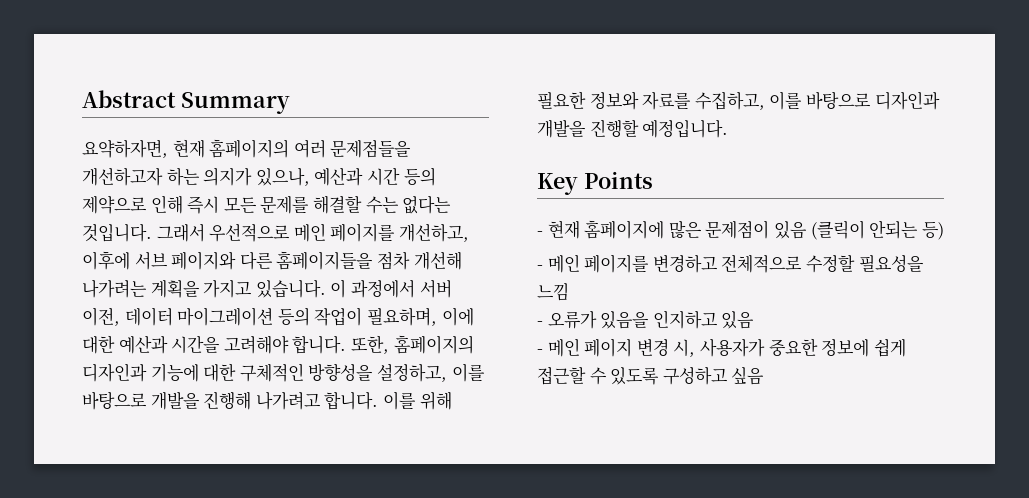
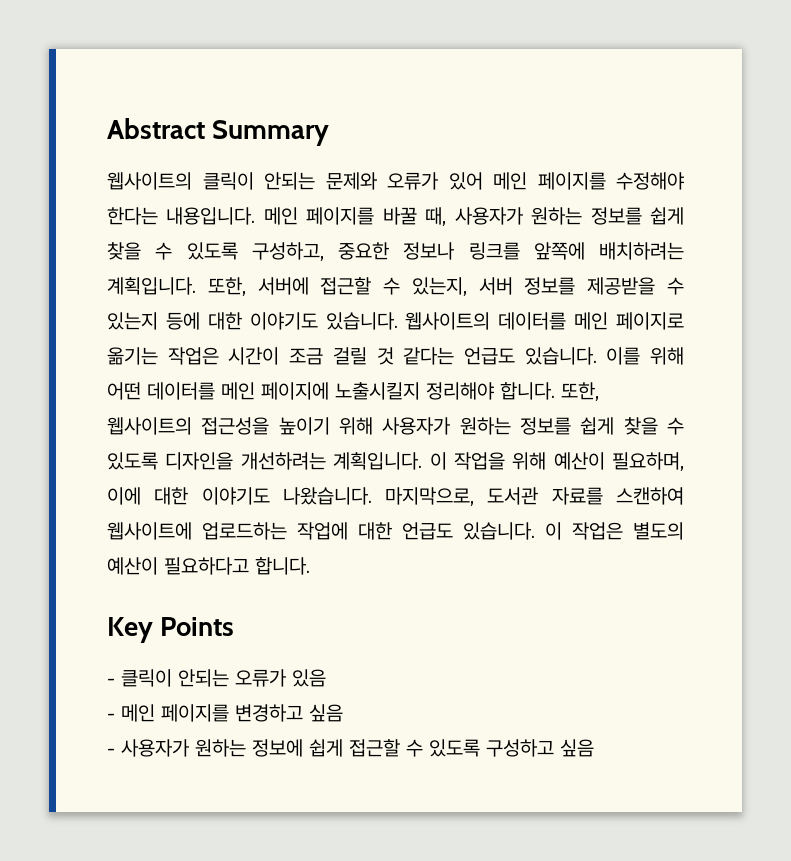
- 요약하자면, 현재 홈페이지의 여러 문제점들을 개선하고자 하는 의지가 있으나, 예산과 시간 등의 제약으로 인해 즉시 모든 문제를 해결할 수는 없다는 것입니다. 그래서 우선적으로 메인 페이지를 개선하고, 이후에 서브 페이지와 다른 홈페이지들을 점차 개선해 나가려는 계획을 가지고 있습니다. 이 과정에서 서버 이전, 데이터 마이그레이션 등의 작업이 필요하며, 이에 대한 예산과 시간을 고려해야 합니다. 또한, 홈페이지의 디자인과 기능에 대한 구체적인 방향성을 설정하고, 이를 바탕으로 개발을 진행해 나가려고 합니다. 이를 위해 필요한 정보와 자료를 수집하고, 이를 바탕으로 디자인과 개발을 진행할 예정입니다.
+ 웹사이트의 클릭이 안되는 문제와 오류가 있어 메인 페이지를 수정해야 한다는 내용입니다. 메인 페이지를 바꿀 때, 사용자가 원하는 정보를 쉽게 찾을 수 있도록 구성하고, 중요한 정보나 링크를 앞쪽에 배치하려는 계획입니다. 또한, 서버에 접근할 수 있는지, 서버 정보를 제공받을 수 있는지 등에 대한 이야기도 있습니다. 웹사이트의 데이터를 메인 페이지로 옮기는 작업은 시간이 조금 걸릴 것 같다는 언급도 있습니다. 이를 위해 어떤 데이터를 메인 페이지에 노출시킬지 정리해야 합니다. 또한, 웹사이트의 접근성을 높이기 위해 사용자가 원하는 정보를 쉽게 찾을 수 있도록 디자인을 개선하려는 계획입니다. 이 작업을 위해 예산이 필요하며, 이에 대한 이야기도 나왔습니다. 마지막으로, 도서관 자료를 스캔하여 웹사이트에 업로드하는 작업에 대한 언급도 있습니다. 이 작업은 별도의 예산이 필요하다고 합니다.
  Key Points
- - 현재 홈페이지에 많은 문제점이 있음 (클릭이 안되는 등)
- - 메인 페이지를 변경하고 전체적으로 수정할 필요성을 느낌
- - 오류가 있음을 인지하고 있음
- - 메인 페이지 변경 시, 사용자가 중요한 정보에 쉽게 접근할 수 있도록 구성하고 싶음
+ - 클릭이 안되는 오류가 있음
+ - 메인 페이지를 변경하고 싶음
+ - 사용자가 원하는 정보에 쉽게 접근할 수 있도록 구성하고 싶음

